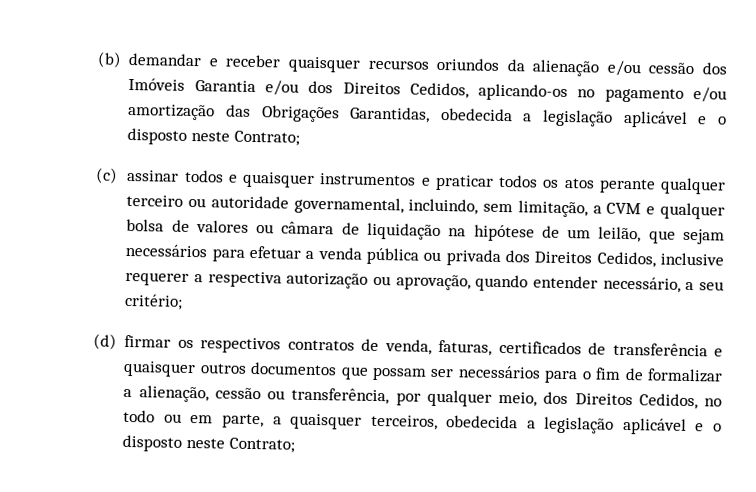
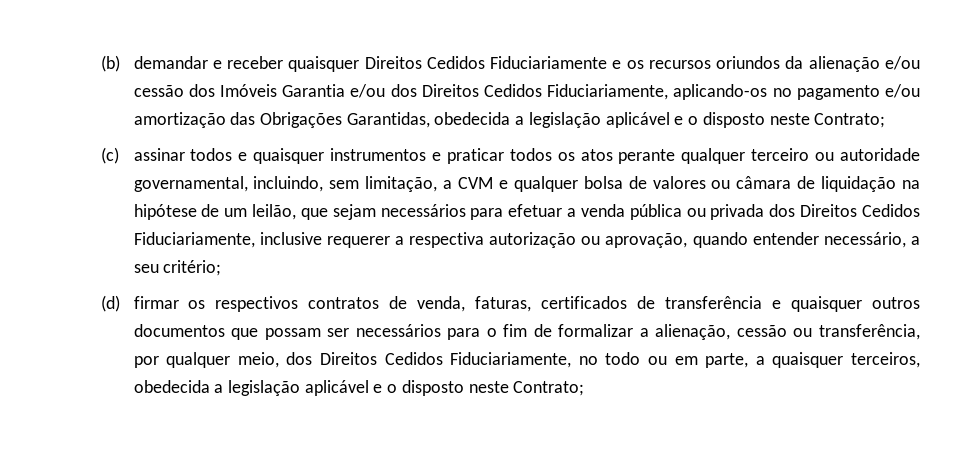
- (b) demandar e receber quaisquer recursos oriundos da alienação e/ou cessão dos Imóveis Garantia e/ou dos Direitos Cedidos, aplicando-os no pagamento e/ou amortização das Obrigações Garantidas, obedecida a legislação aplicável e o disposto neste Contrato;
+ (b) demandar e receber quaisquer Direitos Cedidos Fiduciariamente e os recursos oriundos da alienação e/ou cessão dos Imóveis Garantia e/ou dos Direitos Cedidos Fiduciariamente, aplicando-os no pagamento e/ou amortização das Obrigações Garantidas, obedecida a legislação aplicável e o disposto neste Contrato;
- (c) assinar todos e quaisquer instrumentos e praticar todos os atos perante qualquer terceiro ou autoridade governamental, incluindo, sem limitação, a CVM e qualquer bolsa de valores ou câmara de liquidação na hipótese de um leilão, que sejam necessários para efetuar a venda pública ou privada dos Direitos Cedidos, inclusive requerer a respectiva autorização ou aprovação, quando entender necessário, a seu critério;
+ (c) assinar todos e quaisquer instrumentos e praticar todos os atos perante qualquer terceiro ou autoridade governamental, incluindo, sem limitação, a CVM e qualquer bolsa de valores ou câmara de liquidação na hipótese de um leilão, que sejam necessários para efetuar a venda pública ou privada dos Direitos Cedidos Fiduciariamente, inclusive requerer a respectiva autorização ou aprovação, quando entender necessário, a seu critério;
- (d) firmar os respectivos contratos de venda, faturas, certificados de transferência e quaisquer outros documentos que possam ser necessários para o fim de formalizar a alienação, cessão ou transferência, por qualquer meio, dos Direitos Cedidos, no todo ou em parte, a quaisquer terceiros, obedecida a legislação aplicável e o disposto neste Contrato;
+ (d) firmar os respectivos contratos de venda, faturas, certificados de transferência e quaisquer outros documentos que possam ser necessários para o fim de formalizar a alienação, cessão ou transferência, por qualquer meio, dos Direitos Cedidos Fiduciariamente, no todo ou em parte, a quaisquer terceiros, obedecida a legislação aplicável e o disposto neste Contrato;

